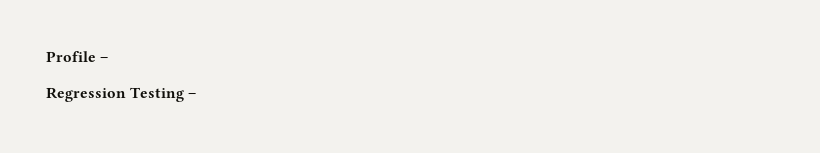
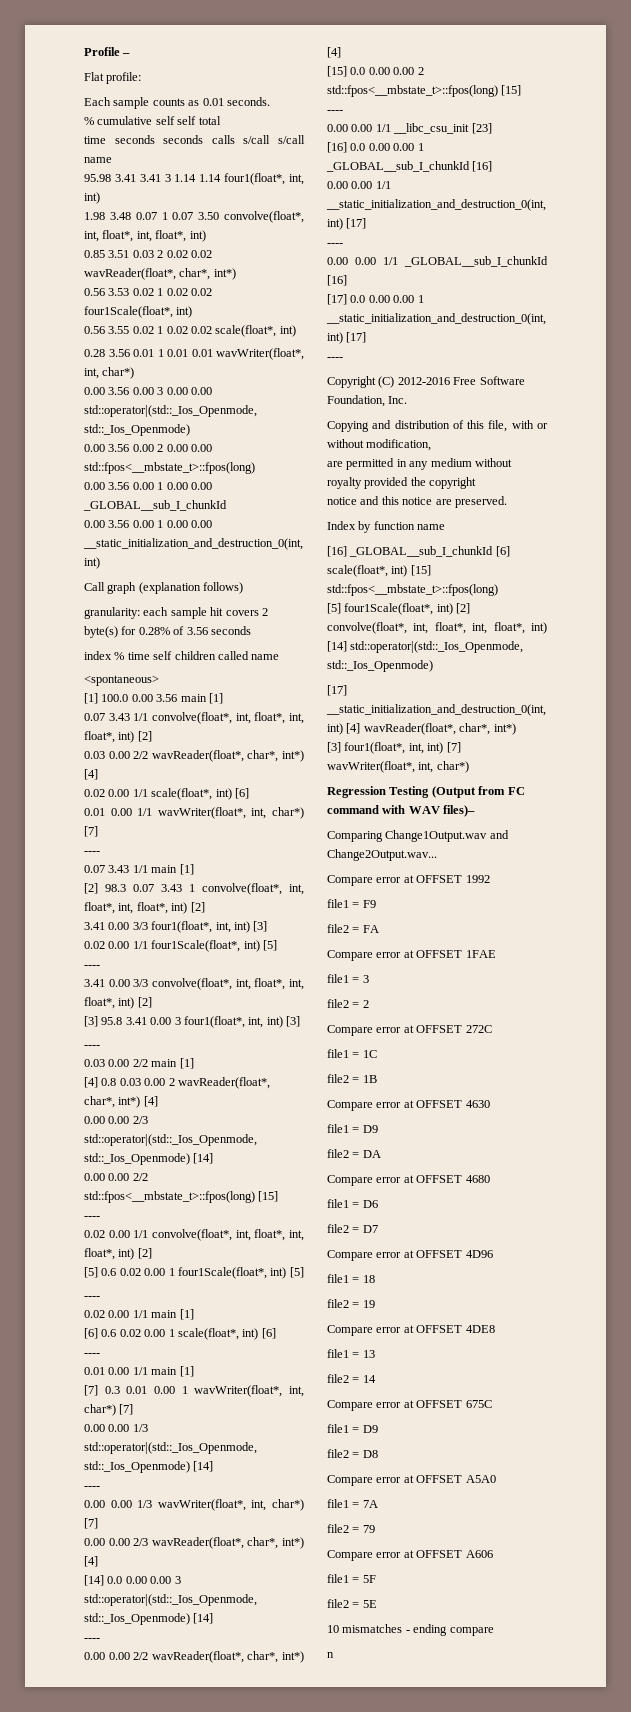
- Regression Testing –
+ Flat profile:
+ Each sample counts as 0.01 seconds.
+ % cumulative self self total
+ time seconds seconds calls s/call s/call name
+ 95.98 3.41 3.41 3 1.14 1.14 four1(float*, int, int)
+ 1.98 3.48 0.07 1 0.07 3.50 convolve(float*, int, float*, int, float*, int)
+ 0.85 3.51 0.03 2 0.02 0.02 wavReader(float*, char*, int*)
+ 0.56 3.53 0.02 1 0.02 0.02 four1Scale(float*, int)
+ 0.56 3.55 0.02 1 0.02 0.02 scale(float*, int)
+ 0.28 3.56 0.01 1 0.01 0.01 wavWriter(float*, int, char*)
+ 0.00 3.56 0.00 3 0.00 0.00 std::operator|(std::_Ios_Openmode, std::_Ios_Openmode)
+ 0.00 3.56 0.00 2 0.00 0.00 std::fpos<__mbstate_t>::fpos(long)
+ 0.00 3.56 0.00 1 0.00 0.00 _GLOBAL__sub_I_chunkId
+ 0.00 3.56 0.00 1 0.00 0.00 __static_initialization_and_destruction_0(int, int)
+ Call graph (explanation follows)
+ granularity: each sample hit covers 2 byte(s) for 0.28% of 3.56 seconds
+ index % time self children called name
+ <spontaneous>
+ [1] 100.0 0.00 3.56 main [1]
+ 0.07 3.43 1/1 convolve(float*, int, float*, int, float*, int) [2]
+ 0.03 0.00 2/2 wavReader(float*, char*, int*) [4]
+ 0.02 0.00 1/1 scale(float*, int) [6]
+ 0.01 0.00 1/1 wavWriter(float*, int, char*) [7]
+ ----
+ 0.07 3.43 1/1 main [1]
+ [2] 98.3 0.07 3.43 1 convolve(float*, int, float*, int, float*, int) [2]
+ 3.41 0.00 3/3 four1(float*, int, int) [3]
+ 0.02 0.00 1/1 four1Scale(float*, int) [5]
+ ----
+ 3.41 0.00 3/3 convolve(float*, int, float*, int, float*, int) [2]
+ [3] 95.8 3.41 0.00 3 four1(float*, int, int) [3]
+ ----
+ 0.03 0.00 2/2 main [1]
+ [4] 0.8 0.03 0.00 2 wavReader(float*, char*, int*) [4]
+ 0.00 0.00 2/3 std::operator|(std::_Ios_Openmode, std::_Ios_Openmode) [14]
+ 0.00 0.00 2/2 std::fpos<__mbstate_t>::fpos(long) [15]
+ ----
+ 0.02 0.00 1/1 convolve(float*, int, float*, int, float*, int) [2]
+ [5] 0.6 0.02 0.00 1 four1Scale(float*, int) [5]
+ ----
+ 0.02 0.00 1/1 main [1]
+ [6] 0.6 0.02 0.00 1 scale(float*, int) [6]
+ ----
+ 0.01 0.00 1/1 main [1]
+ [7] 0.3 0.01 0.00 1 wavWriter(float*, int, char*) [7]
+ 0.00 0.00 1/3 std::operator|(std::_Ios_Openmode, std::_Ios_Openmode) [14]
+ ----
+ 0.00 0.00 1/3 wavWriter(float*, int, char*) [7]
+ 0.00 0.00 2/3 wavReader(float*, char*, int*) [4]
+ [14] 0.0 0.00 0.00 3 std::operator|(std::_Ios_Openmode, std::_Ios_Openmode) [14]
+ ----
+ 0.00 0.00 2/2 wavReader(float*, char*, int*) [4]
+ [15] 0.0 0.00 0.00 2 std::fpos<__mbstate_t>::fpos(long) [15]
+ ----
+ 0.00 0.00 1/1 __libc_csu_init [23]
+ [16] 0.0 0.00 0.00 1 _GLOBAL__sub_I_chunkId [16]
+ 0.00 0.00 1/1 __static_initialization_and_destruction_0(int, int) [17]
+ ----
+ 0.00 0.00 1/1 _GLOBAL__sub_I_chunkId [16]
+ [17] 0.0 0.00 0.00 1 __static_initialization_and_destruction_0(int, int) [17]
+ ----
+ Copyright (C) 2012-2016 Free Software Foundation, Inc.
+ Copying and distribution of this file, with or without modification,
+ are permitted in any medium without royalty provided the copyright
+ notice and this notice are preserved.
+ Index by function name
+ [16] _GLOBAL__sub_I_chunkId [6] scale(float*, int) [15] std::fpos<__mbstate_t>::fpos(long)
+ [5] four1Scale(float*, int) [2] convolve(float*, int, float*, int, float*, int) [14] std::operator|(std::_Ios_Openmode, std::_Ios_Openmode)
+ [17] __static_initialization_and_destruction_0(int, int) [4] wavReader(float*, char*, int*)
+ [3] four1(float*, int, int) [7] wavWriter(float*, int, char*)
+ Regression Testing (Output from FC command with WAV files)–
+ Comparing Change1Output.wav and Change2Output.wav...
+ Compare error at OFFSET 1992
+ file1 = F9
+ file2 = FA
+ Compare error at OFFSET 1FAE
+ file1 = 3
+ file2 = 2
+ Compare error at OFFSET 272C
+ file1 = 1C
+ file2 = 1B
+ Compare error at OFFSET 4630
+ file1 = D9
+ file2 = DA
+ Compare error at OFFSET 4680
+ file1 = D6
+ file2 = D7
+ Compare error at OFFSET 4D96
+ file1 = 18
+ file2 = 19
+ Compare error at OFFSET 4DE8
+ file1 = 13
+ file2 = 14
+ Compare error at OFFSET 675C
+ file1 = D9
+ file2 = D8
+ Compare error at OFFSET A5A0
+ file1 = 7A
+ file2 = 79
+ Compare error at OFFSET A606
+ file1 = 5F
+ file2 = 5E
+ 10 mismatches - ending compare
+ n

